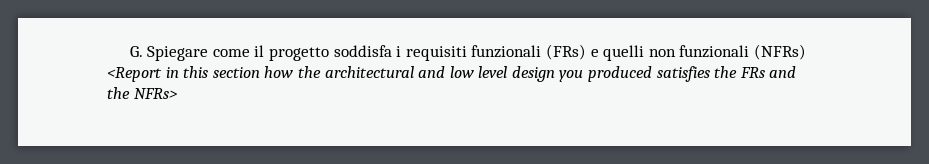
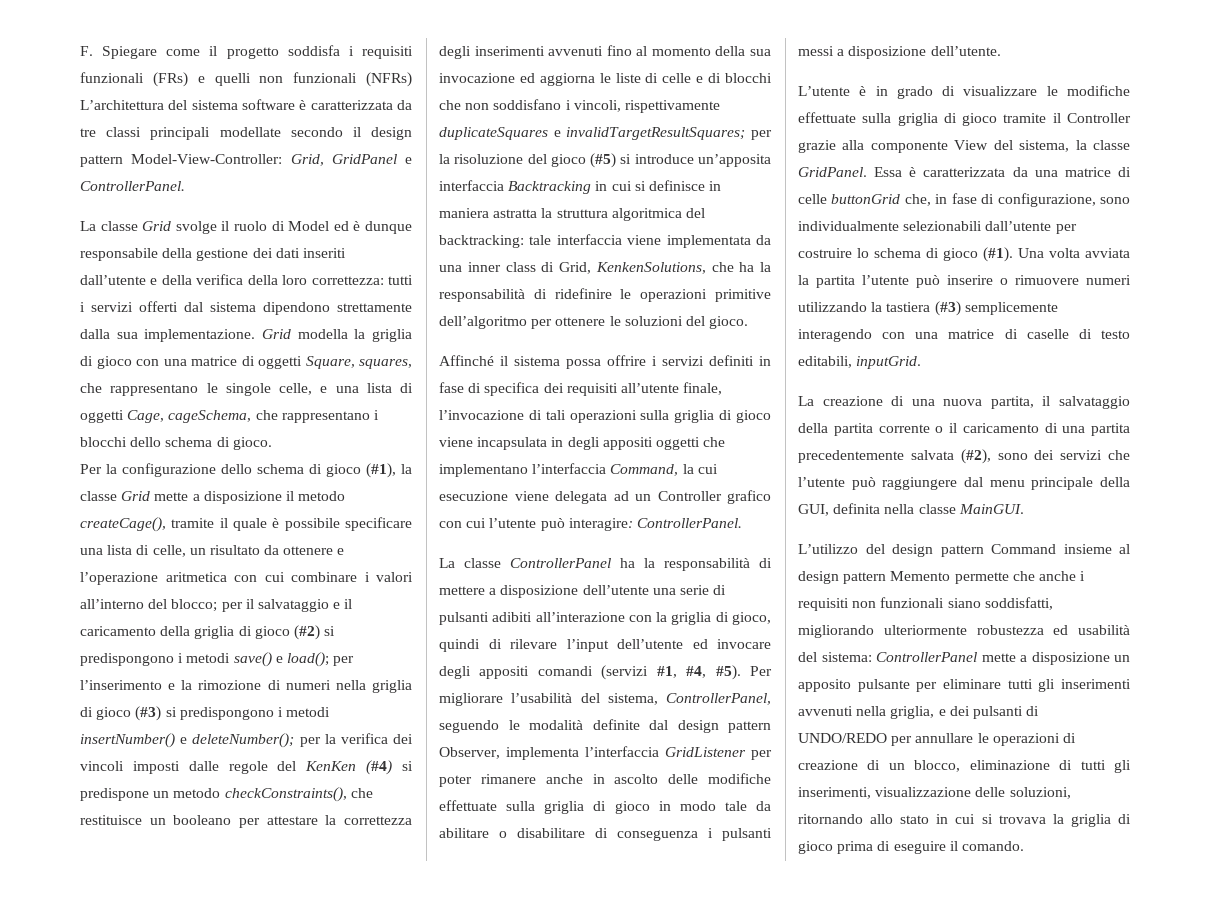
- G. Spiegare come il progetto soddisfa i requisiti funzionali (FRs) e quelli non funzionali (NFRs) <Report in this section how the architectural and low level design you produced satisfies the FRs and the NFRs>
+ F. Spiegare come il progetto soddisfa i requisiti funzionali (FRs) e quelli non funzionali (NFRs) L’architettura del sistema software è caratterizzata da tre classi principali modellate secondo il design pattern Model-View-Controller: Grid, GridPanel e ControllerPanel.
+ La classe Grid svolge il ruolo di Model ed è dunque responsabile della gestione dei dati inseriti dall’utente e della verifica della loro correttezza: tutti i servizi offerti dal sistema dipendono strettamente dalla sua implementazione. Grid modella la griglia di gioco con una matrice di oggetti Square, squares, che rappresentano le singole celle, e una lista di oggetti Cage, cageSchema, che rappresentano i blocchi dello schema di gioco.
+ Per la configurazione dello schema di gioco (#1), la classe Grid mette a disposizione il metodo createCage(), tramite il quale è possibile specificare una lista di celle, un risultato da ottenere e l’operazione aritmetica con cui combinare i valori all’interno del blocco; per il salvataggio e il caricamento della griglia di gioco (#2) si predispongono i metodi save() e load(); per l’inserimento e la rimozione di numeri nella griglia di gioco (#3) si predispongono i metodi insertNumber() e deleteNumber(); per la verifica dei vincoli imposti dalle regole del KenKen (#4) si predispone un metodo checkConstraints(), che restituisce un booleano per attestare la correttezza degli inserimenti avvenuti fino al momento della sua invocazione ed aggiorna le liste di celle e di blocchi che non soddisfano i vincoli, rispettivamente duplicateSquares e invalidTargetResultSquares; per la risoluzione del gioco (#5) si introduce un’apposita interfaccia Backtracking in cui si definisce in maniera astratta la struttura algoritmica del backtracking: tale interfaccia viene implementata da una inner class di Grid, KenkenSolutions, che ha la responsabilità di ridefinire le operazioni primitive dell’algoritmo per ottenere le soluzioni del gioco.
+ Affinché il sistema possa offrire i servizi definiti in fase di specifica dei requisiti all’utente finale, l’invocazione di tali operazioni sulla griglia di gioco viene incapsulata in degli appositi oggetti che implementano l’interfaccia Command, la cui esecuzione viene delegata ad un Controller grafico con cui l’utente può interagire: ControllerPanel.
+ La classe ControllerPanel ha la responsabilità di mettere a disposizione dell’utente una serie di pulsanti adibiti all’interazione con la griglia di gioco, quindi di rilevare l’input dell’utente ed invocare degli appositi comandi (servizi #1, #4, #5). Per migliorare l’usabilità del sistema, ControllerPanel, seguendo le modalità definite dal design pattern Observer, implementa l’interfaccia GridListener per poter rimanere anche in ascolto delle modifiche effettuate sulla griglia di gioco in modo tale da abilitare o disabilitare di conseguenza i pulsanti messi a disposizione dell’utente.
+ L’utente è in grado di visualizzare le modifiche effettuate sulla griglia di gioco tramite il Controller grazie alla componente View del sistema, la classe GridPanel. Essa è caratterizzata da una matrice di celle buttonGrid che, in fase di configurazione, sono individualmente selezionabili dall’utente per costruire lo schema di gioco (#1). Una volta avviata la partita l’utente può inserire o rimuovere numeri utilizzando la tastiera (#3) semplicemente interagendo con una matrice di caselle di testo editabili, inputGrid.
+ La creazione di una nuova partita, il salvataggio della partita corrente o il caricamento di una partita precedentemente salvata (#2), sono dei servizi che l’utente può raggiungere dal menu principale della GUI, definita nella classe MainGUI.
+ L’utilizzo del design pattern Command insieme al design pattern Memento permette che anche i requisiti non funzionali siano soddisfatti, migliorando ulteriormente robustezza ed usabilità del sistema: ControllerPanel mette a disposizione un apposito pulsante per eliminare tutti gli inserimenti avvenuti nella griglia, e dei pulsanti di UNDO/REDO per annullare le operazioni di creazione di un blocco, eliminazione di tutti gli inserimenti, visualizzazione delle soluzioni, ritornando allo stato in cui si trovava la griglia di gioco prima di eseguire il comando.

